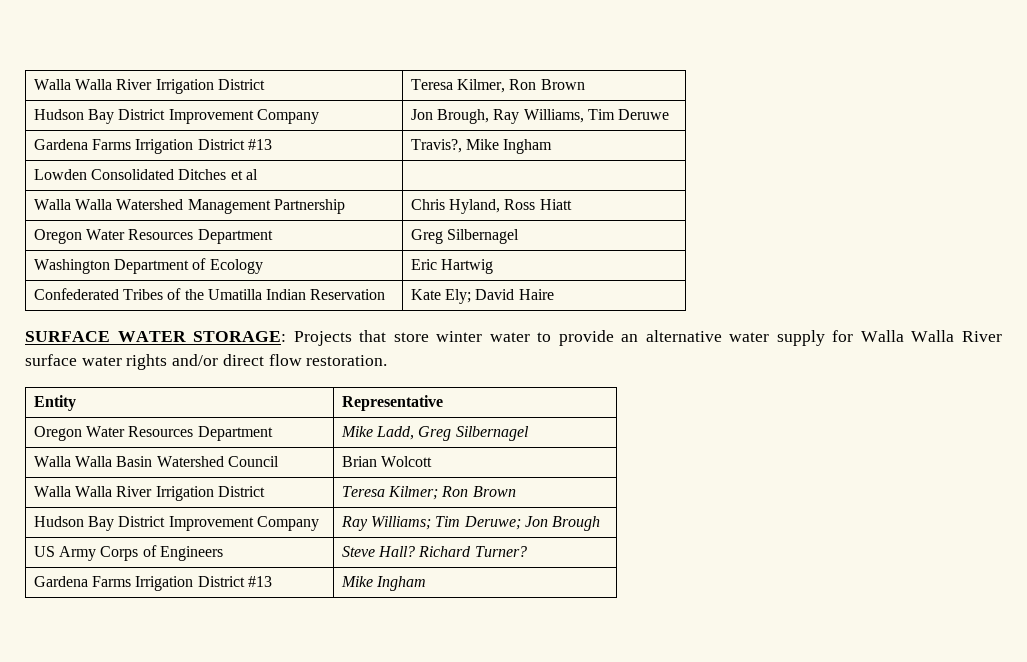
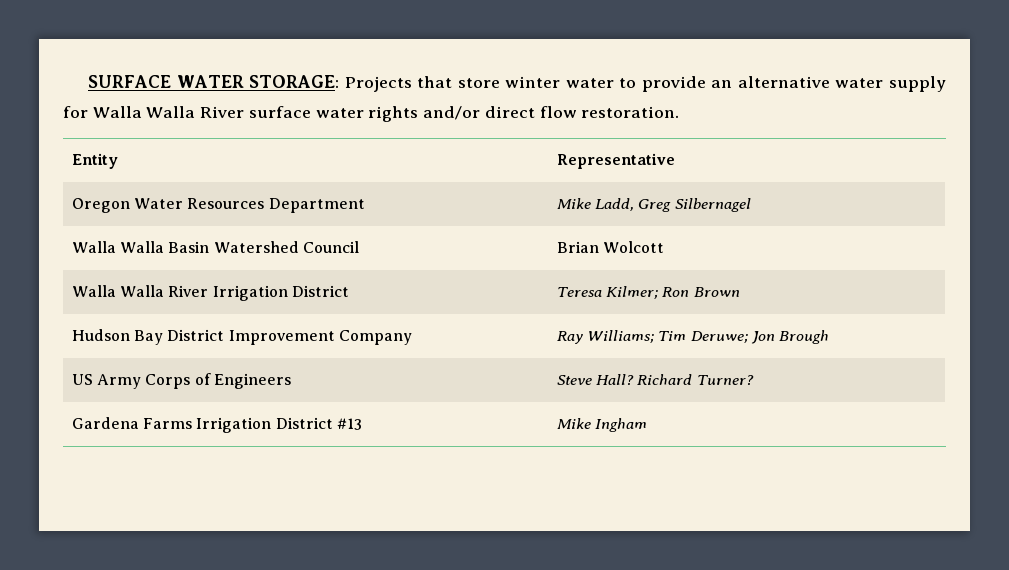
- Walla Walla River Irrigation District | Teresa Kilmer, Ron Brown
- Hudson Bay District Improvement Company | Jon Brough, Ray Williams, Tim Deruwe
- Gardena Farms Irrigation District #13 | Travis?, Mike Ingham
- Lowden Consolidated Ditches et al |
- Walla Walla Watershed Management Partnership | Chris Hyland, Ross Hiatt
- Oregon Water Resources Department | Greg Silbernagel
- Washington Department of Ecology | Eric Hartwig
- Confederated Tribes of the Umatilla Indian Reservation | Kate Ely; David Haire

